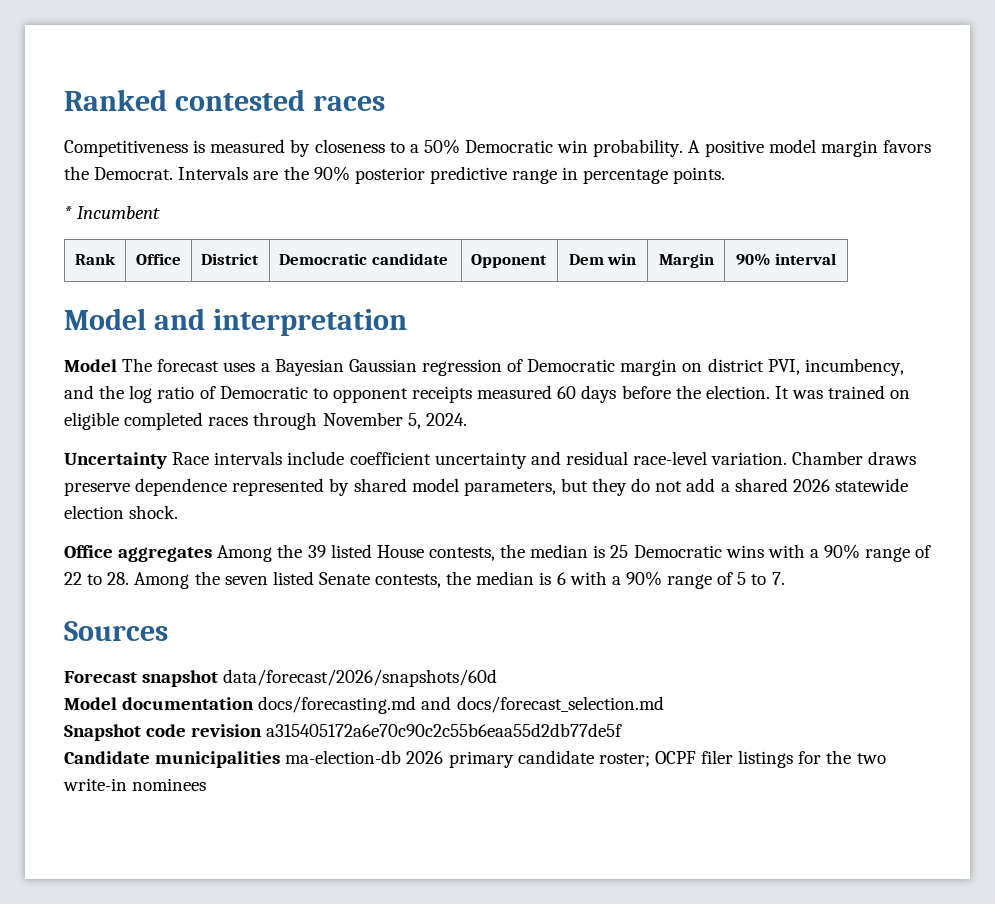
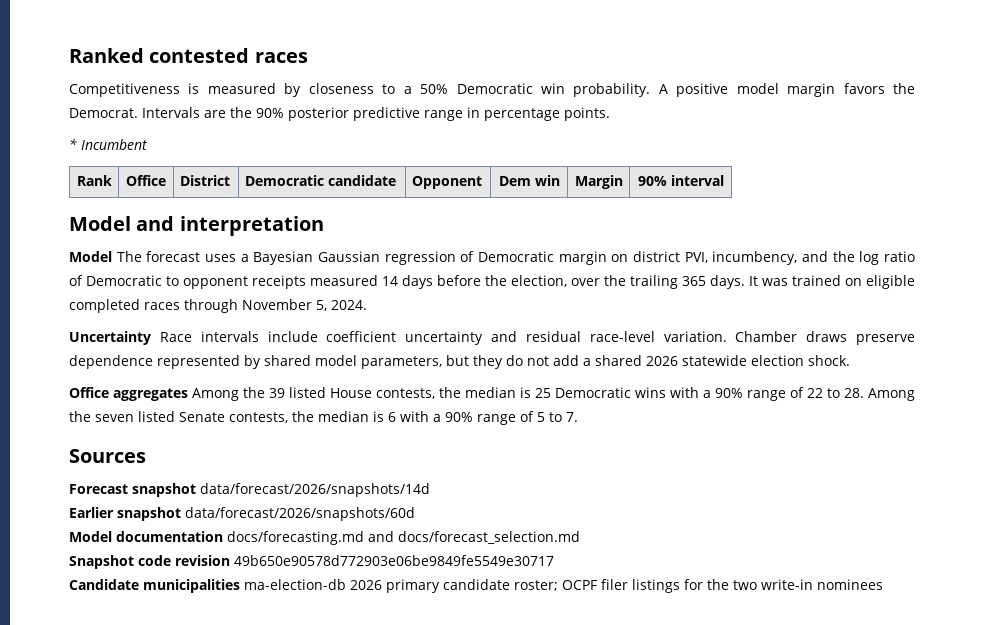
- Model The forecast uses a Bayesian Gaussian regression of Democratic margin on district PVI, incumbency, and the log ratio of Democratic to opponent receipts measured 60 days before the election.
+ Model The forecast uses a Bayesian Gaussian regression of Democratic margin on district PVI, incumbency, and the log ratio of Democratic to opponent receipts measured 14 days before the election, over the trailing 365 days.
- Forecast snapshot data/forecast/2026/snapshots/60d
+ Forecast snapshot data/forecast/2026/snapshots/14d
+ Earlier snapshot data/forecast/2026/snapshots/60d
- Snapshot code revision a315405172a6e70c90c2c55b6eaa55d2db77de5f
+ Snapshot code revision 49b650e90578d772903e06be9849fe5549e30717

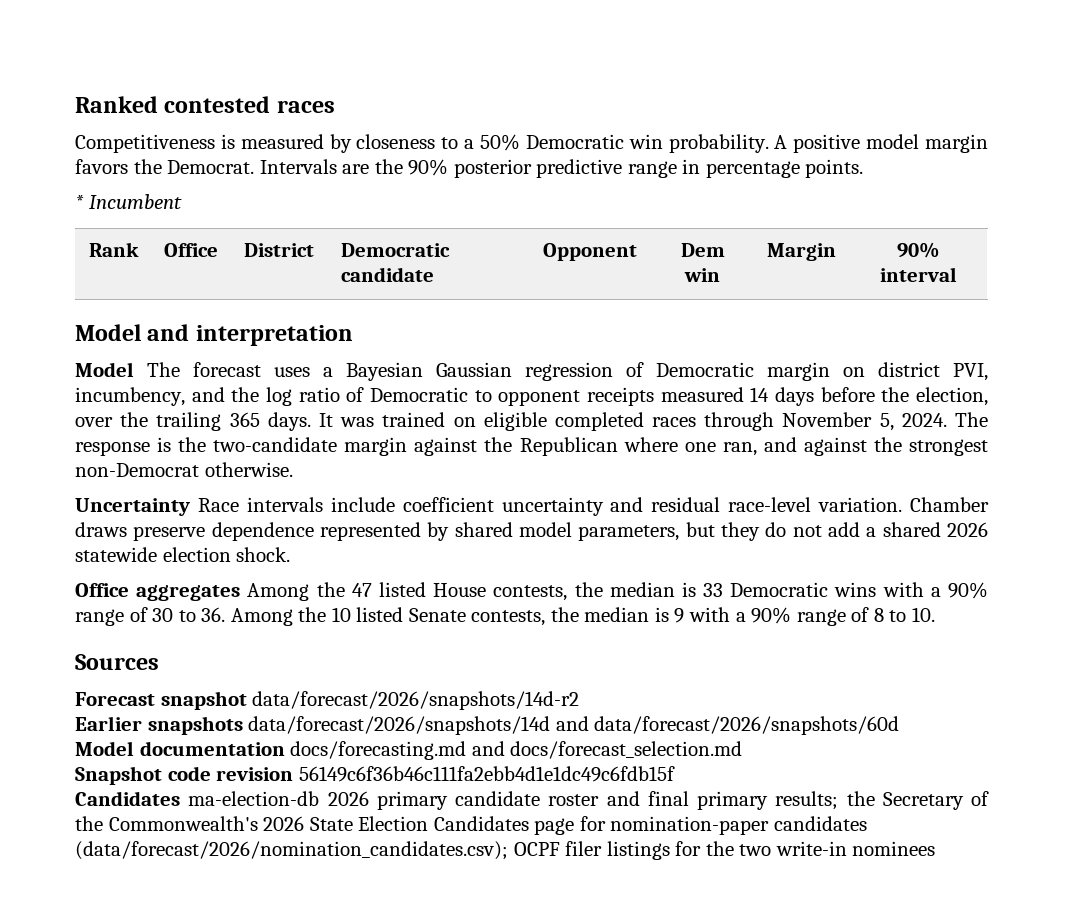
+ The response is the two-candidate margin against the Republican where one ran, and against the strongest non-Democrat otherwise.
- Office aggregates Among the 39 listed House contests, the median is 25 Democratic wins with a 90% range of 22 to 28. Among the seven listed Senate contests, the median is 6 with a 90% range of 5 to 7.
+ Office aggregates Among the 47 listed House contests, the median is 33 Democratic wins with a 90% range of 30 to 36. Among the 10 listed Senate contests, the median is 9 with a 90% range of 8 to 10.
- Forecast snapshot data/forecast/2026/snapshots/14d
+ Forecast snapshot data/forecast/2026/snapshots/14d-r2
- Earlier snapshot data/forecast/2026/snapshots/60d
+ Earlier snapshots data/forecast/2026/snapshots/14d and data/forecast/2026/snapshots/60d
- Snapshot code revision 49b650e90578d772903e06be9849fe5549e30717
- Candidate municipalities ma-election-db 2026 primary candidate roster; OCPF filer listings for the two write-in nominees
+ Snapshot code revision 56149c6f36b46c111fa2ebb4d1e1dc49c6fdb15f
+ Candidates ma-election-db 2026 primary candidate roster and final primary results; the Secretary of the Commonwealth's 2026 State Election Candidates page for nomination-paper candidates (data/forecast/2026/nomination_candidates.csv); OCPF filer listings for the two write-in nominees

